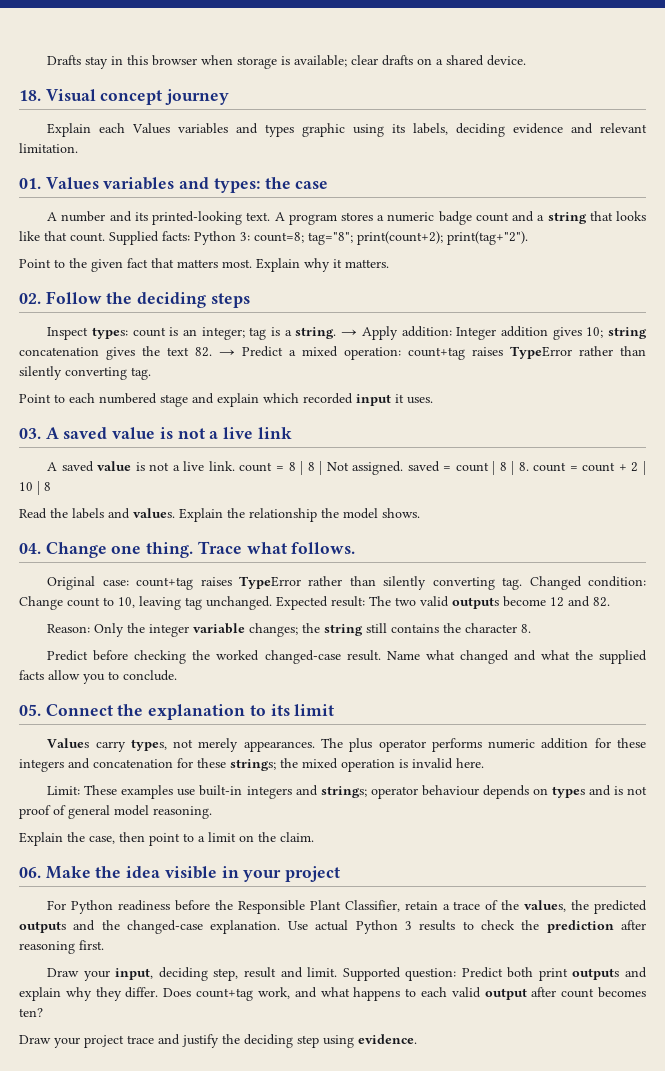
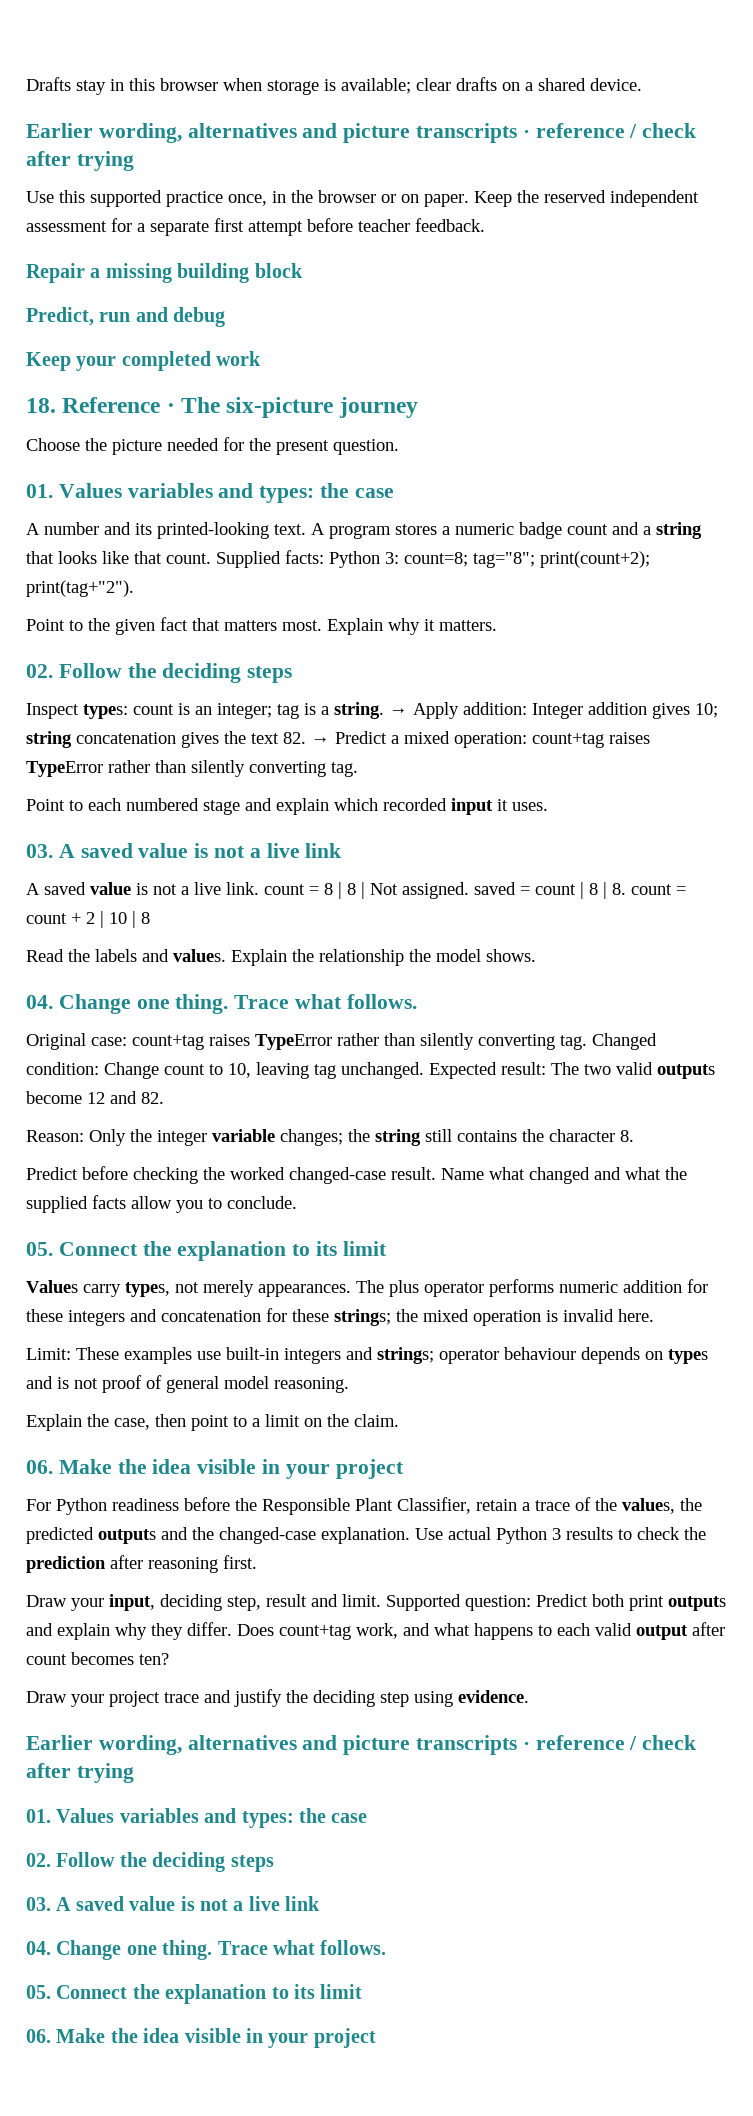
  Drafts stay in this browser when storage is available; clear drafts on a shared device.
- 18. Visual concept journey
- Explain each Values variables and types graphic using its labels, deciding evidence and relevant limitation.
+ Earlier wording, alternatives and picture transcripts · reference / check after trying
+ Use this supported practice once, in the browser or on paper. Keep the reserved independent assessment for a separate first attempt before teacher feedback.
+ Repair a missing building block
+ Predict, run and debug
+ Keep your completed work
+ 18. Reference · The six-picture journey
+ Choose the picture needed for the present question.
  Draw your project trace and justify the deciding step using evidence.
+ Earlier wording, alternatives and picture transcripts · reference / check after trying
+ 01. Values variables and types: the case
+ 02. Follow the deciding steps
+ 03. A saved value is not a live link
+ 04. Change one thing. Trace what follows.
+ 05. Connect the explanation to its limit
+ 06. Make the idea visible in your project

